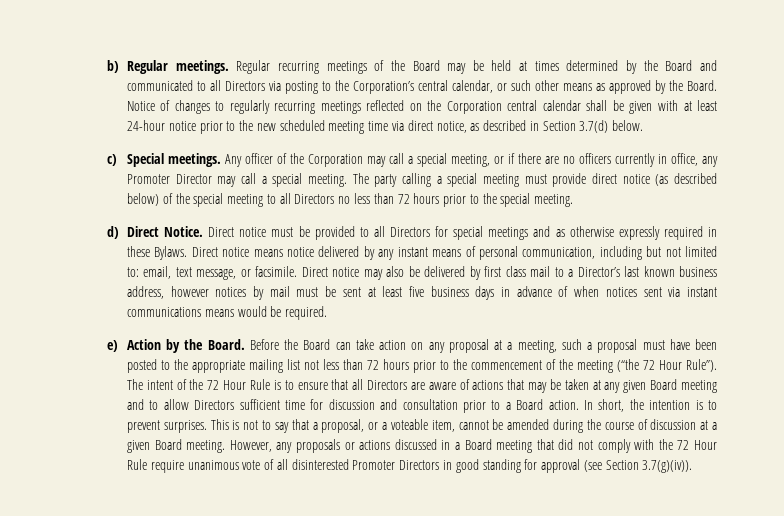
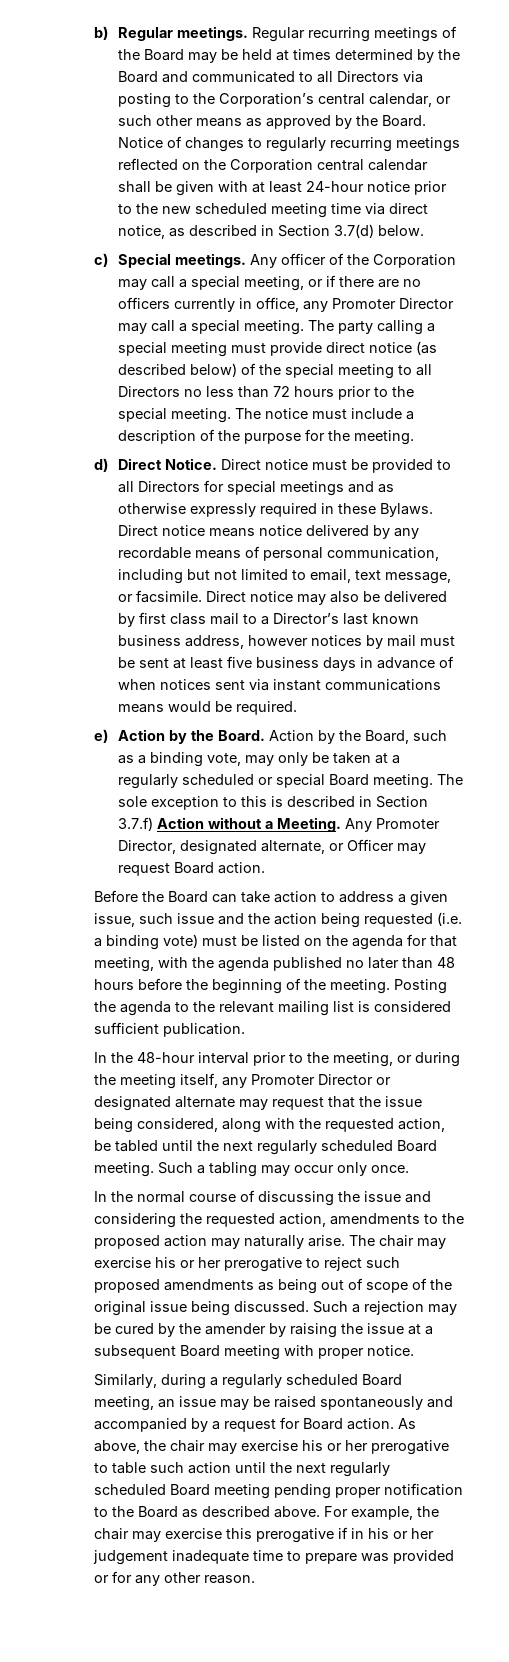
+ The notice must include a description of the purpose for the meeting.
- Direct notice means notice delivered by any instant means of personal communication, including but not limited to: email, text message, or facsimile.
+ Direct notice means notice delivered by any recordable means of personal communication, including but not limited to email, text message, or facsimile.
- e) Action by the Board. Before the Board can take action on any proposal at a meeting, such a proposal must have been posted to the appropriate mailing list not less than 72 hours prior to the commencement of the meeting (“the 72 Hour Rule”). The intent of the 72 Hour Rule is to ensure that all Directors are aware of actions that may be taken at any given Board meeting and to allow Directors sufficient time for discussion and consultation prior to a Board action. In short, the intention is to prevent surprises. This is not to say that a proposal, or a voteable item, cannot be amended during the course of discussion at a given Board meeting. However, any proposals or actions discussed in a Board meeting that did not comply with the 72 Hour Rule require unanimous vote of all disinterested Promoter Directors in good standing for approval (see Section 3.7(g)(iv)).
+ e) Action by the Board. Action by the Board, such as a binding vote, may only be taken at a regularly scheduled or special Board meeting. The sole exception to this is described in Section 3.7.f) Action without a Meeting. Any Promoter Director, designated alternate, or Officer may request Board action.
+ Before the Board can take action to address a given issue, such issue and the action being requested (i.e. a binding vote) must be listed on the agenda for that meeting, with the agenda published no later than 48 hours before the beginning of the meeting. Posting the agenda to the relevant mailing list is considered sufficient publication.
+ In the 48-hour interval prior to the meeting, or during the meeting itself, any Promoter Director or designated alternate may request that the issue being considered, along with the requested action, be tabled until the next regularly scheduled Board meeting. Such a tabling may occur only once.
+ In the normal course of discussing the issue and considering the requested action, amendments to the proposed action may naturally arise. The chair may exercise his or her prerogative to reject such proposed amendments as being out of scope of the original issue being discussed. Such a rejection may be cured by the amender by raising the issue at a subsequent Board meeting with proper notice.
+ Similarly, during a regularly scheduled Board meeting, an issue may be raised spontaneously and accompanied by a request for Board action. As above, the chair may exercise his or her prerogative to table such action until the next regularly scheduled Board meeting pending proper notification to the Board as described above. For example, the chair may exercise this prerogative if in his or her judgement inadequate time to prepare was provided or for any other reason.

